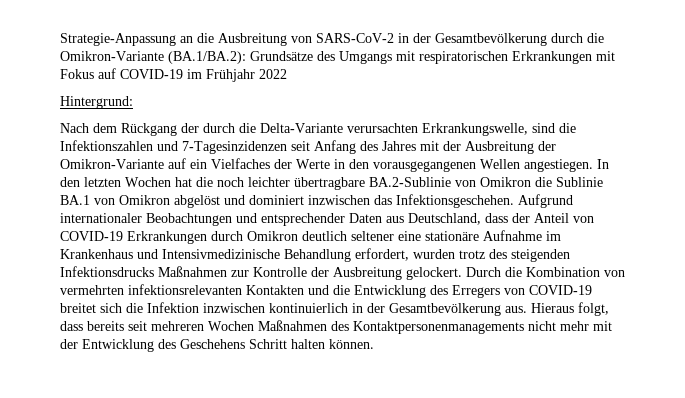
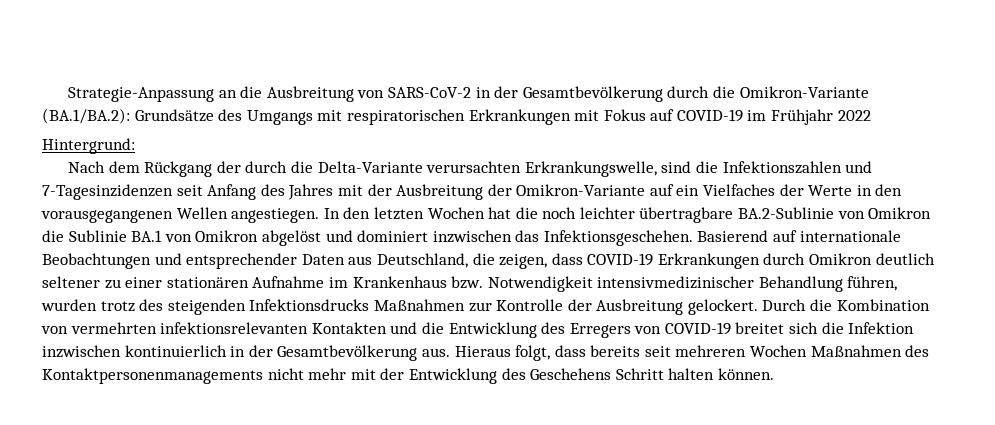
- Aufgrund internationaler Beobachtungen und entsprechender Daten aus Deutschland, dass der Anteil von COVID-19 Erkrankungen durch Omikron deutlich seltener eine stationäre Aufnahme im Krankenhaus und Intensivmedizinische Behandlung erfordert, wurden trotz des steigenden Infektionsdrucks Maßnahmen zur Kontrolle der Ausbreitung gelockert.
+ Basierend auf internationale Beobachtungen und entsprechender Daten aus Deutschland, die zeigen, dass COVID-19 Erkrankungen durch Omikron deutlich seltener zu einer stationären Aufnahme im Krankenhaus bzw. Notwendigkeit intensivmedizinischer Behandlung führen, wurden trotz des steigenden Infektionsdrucks Maßnahmen zur Kontrolle der Ausbreitung gelockert.

